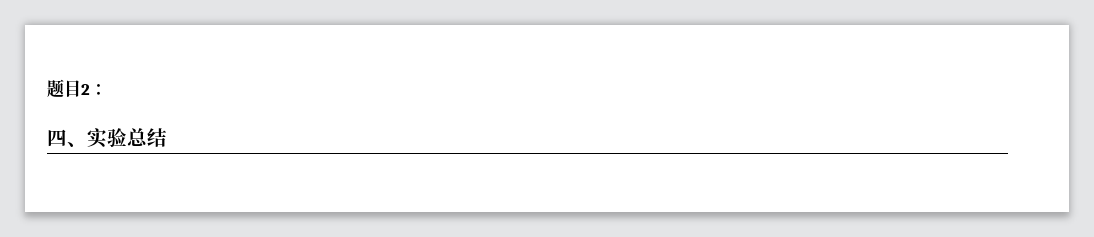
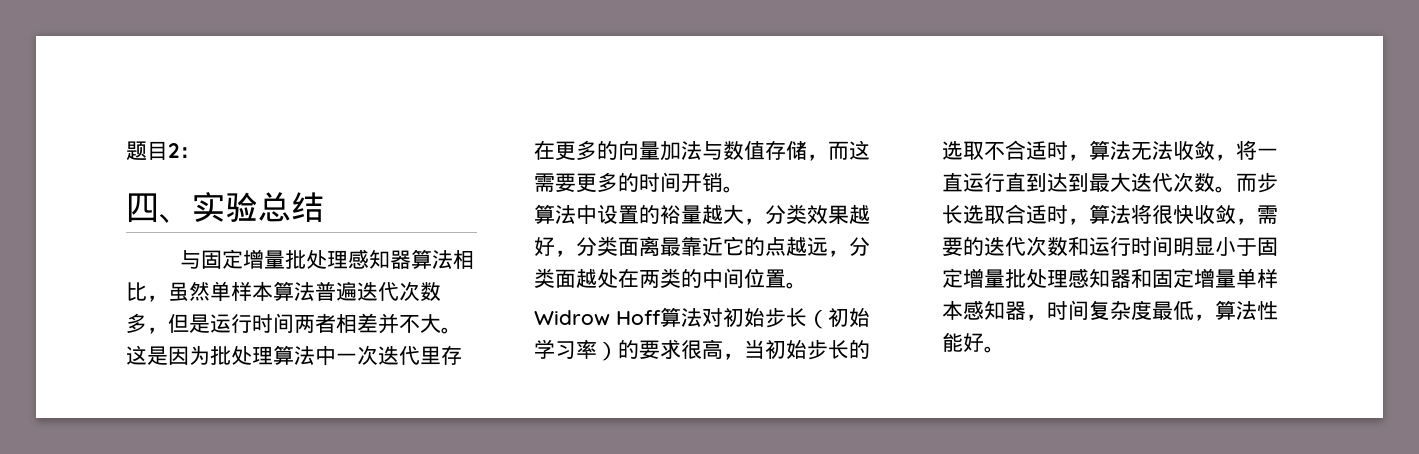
+ 与固定增量批处理感知器算法相比，虽然单样本算法普遍迭代次数多，但是运行时间两者相差并不大。这是因为批处理算法中一次迭代里存在更多的向量加法与数值存储，而这需要更多的时间开销。
+ 算法中设置的裕量越大，分类效果越好，分类面离最靠近它的点越远，分类面越处在两类的中间位置。
+ Widrow Hoff算法对初始步长（初始学习率）的要求很高，当初始步长的选取不合适时，算法无法收敛，将一直运行直到达到最大迭代次数。而步长选取合适时，算法将很快收敛，需要的迭代次数和运行时间明显小于固定增量批处理感知器和固定增量单样本感知器，时间复杂度最低，算法性能好。

